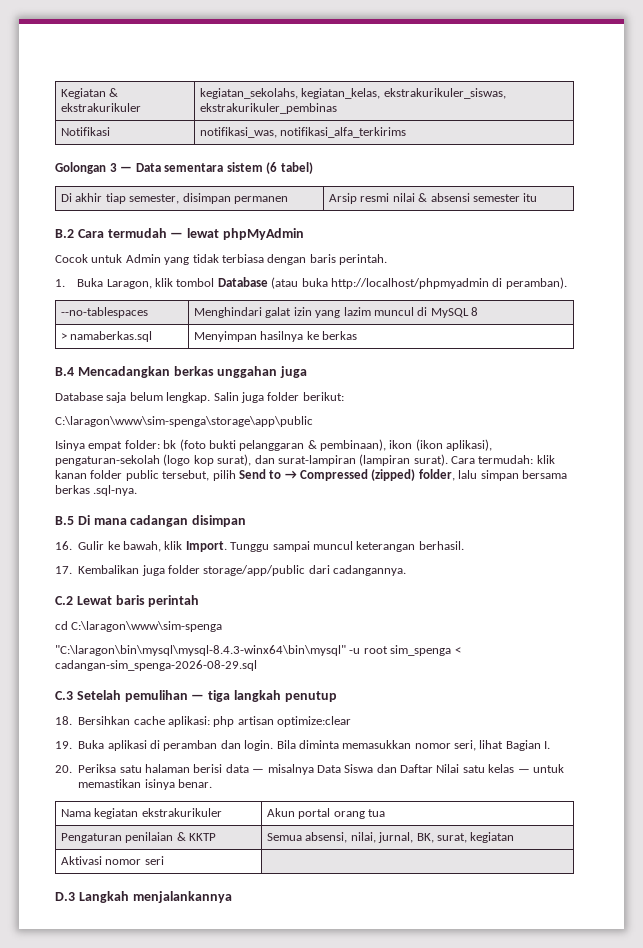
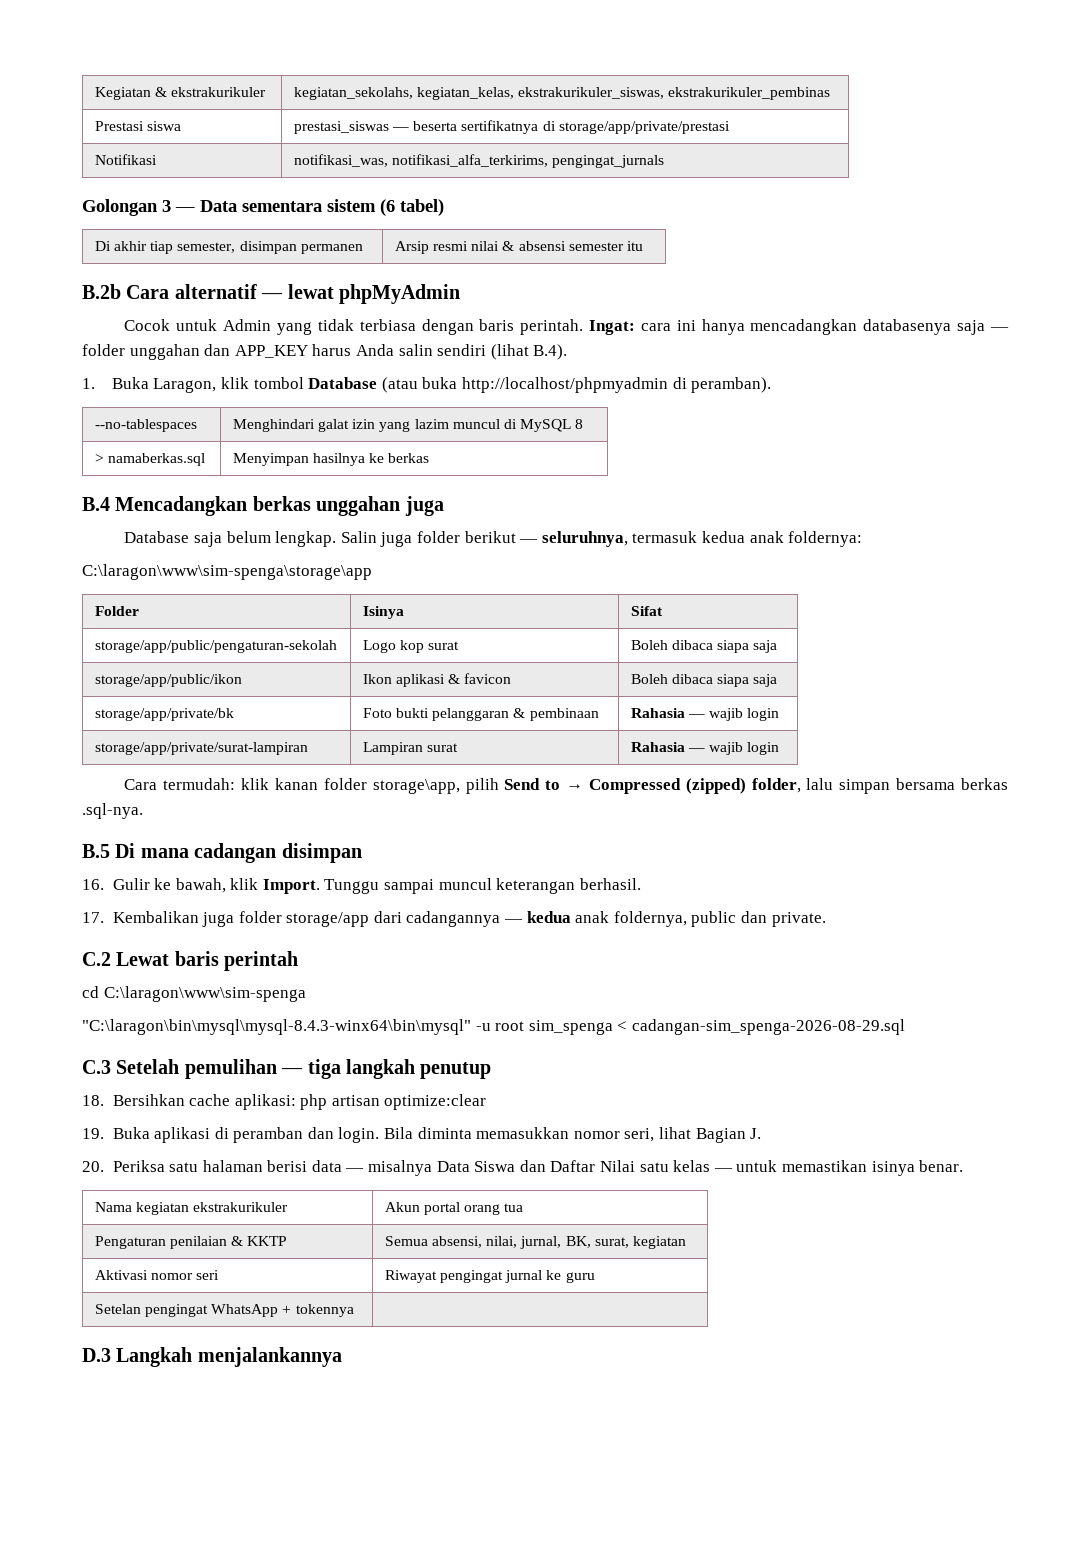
+ Prestasi siswa | prestasi_siswas — beserta sertifikatnya di storage/app/private/prestasi
- Notifikasi | notifikasi_was, notifikasi_alfa_terkirims
+ Notifikasi | notifikasi_was, notifikasi_alfa_terkirims, pengingat_jurnals
- B.2 Cara termudah — lewat phpMyAdmin
+ B.2b Cara alternatif — lewat phpMyAdmin
+ Ingat: cara ini hanya mencadangkan databasenya saja — folder unggahan dan APP_KEY harus Anda salin sendiri (lihat B.4).
- Salin juga folder berikut:
- C:\laragon\www\sim-spenga\storage\app\public
- Isinya empat folder: bk (foto bukti pelanggaran & pembinaan), ikon (ikon aplikasi), pengaturan-sekolah (logo kop surat), dan surat-lampiran (lampiran surat). Cara termudah: klik kanan folder public tersebut, pilih Send to → Compressed (zipped) folder, lalu simpan bersama berkas .sql-nya.
+ Salin juga folder berikut — seluruhnya, termasuk kedua anak foldernya:
+ C:\laragon\www\sim-spenga\storage\app
+ Folder | Isinya | Sifat
+ storage/app/public/pengaturan-sekolah | Logo kop surat | Boleh dibaca siapa saja
+ storage/app/public/ikon | Ikon aplikasi & favicon | Boleh dibaca siapa saja
+ storage/app/private/bk | Foto bukti pelanggaran & pembinaan | Rahasia — wajib login
+ storage/app/private/surat-lampiran | Lampiran surat | Rahasia — wajib login
+ Cara termudah: klik kanan folder storage\app, pilih Send to → Compressed (zipped) folder, lalu simpan bersama berkas .sql-nya.
- 17. Kembalikan juga folder storage/app/public dari cadangannya.
+ 17. Kembalikan juga folder storage/app dari cadangannya — kedua anak foldernya, public dan private.
- Bila diminta memasukkan nomor seri, lihat Bagian I.
+ Bila diminta memasukkan nomor seri, lihat Bagian J.
- Aktivasi nomor seri |
+ Aktivasi nomor seri | Riwayat pengingat jurnal ke guru
+ Setelan pengingat WhatsApp + tokennya |

